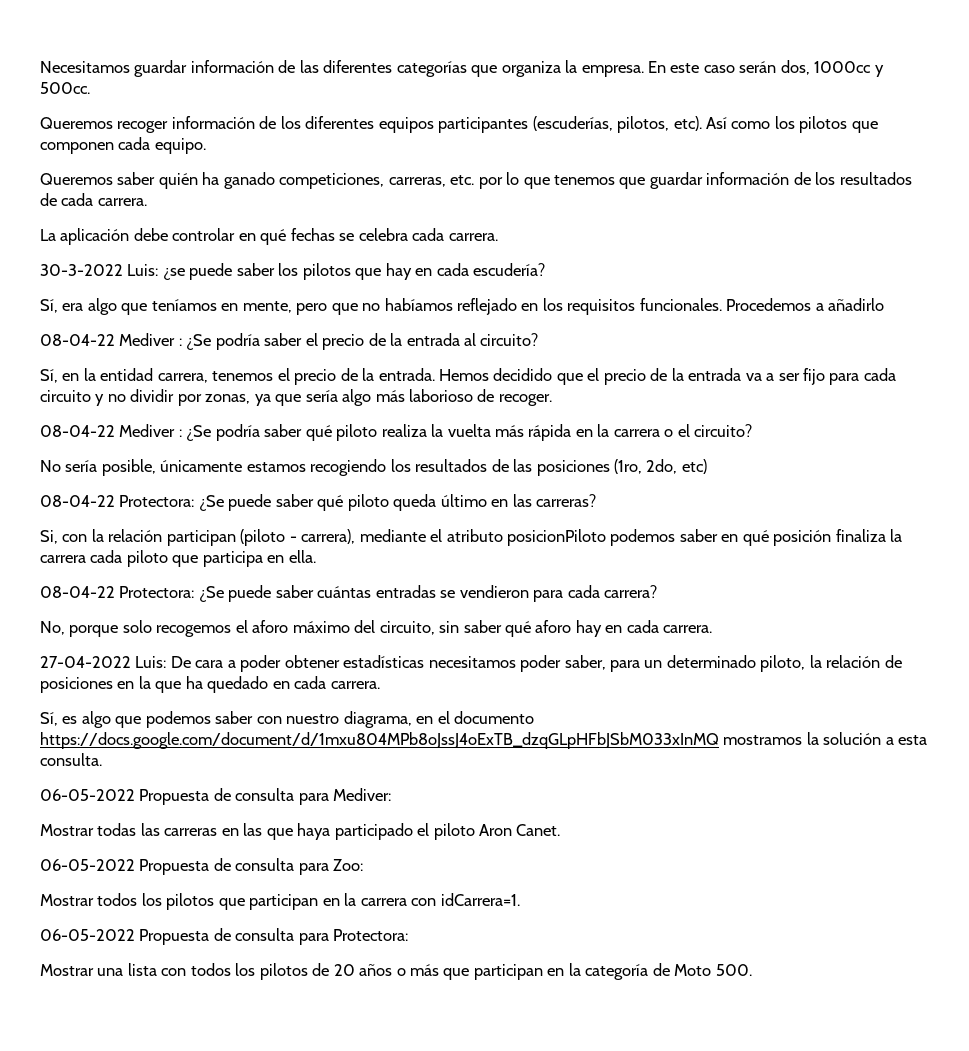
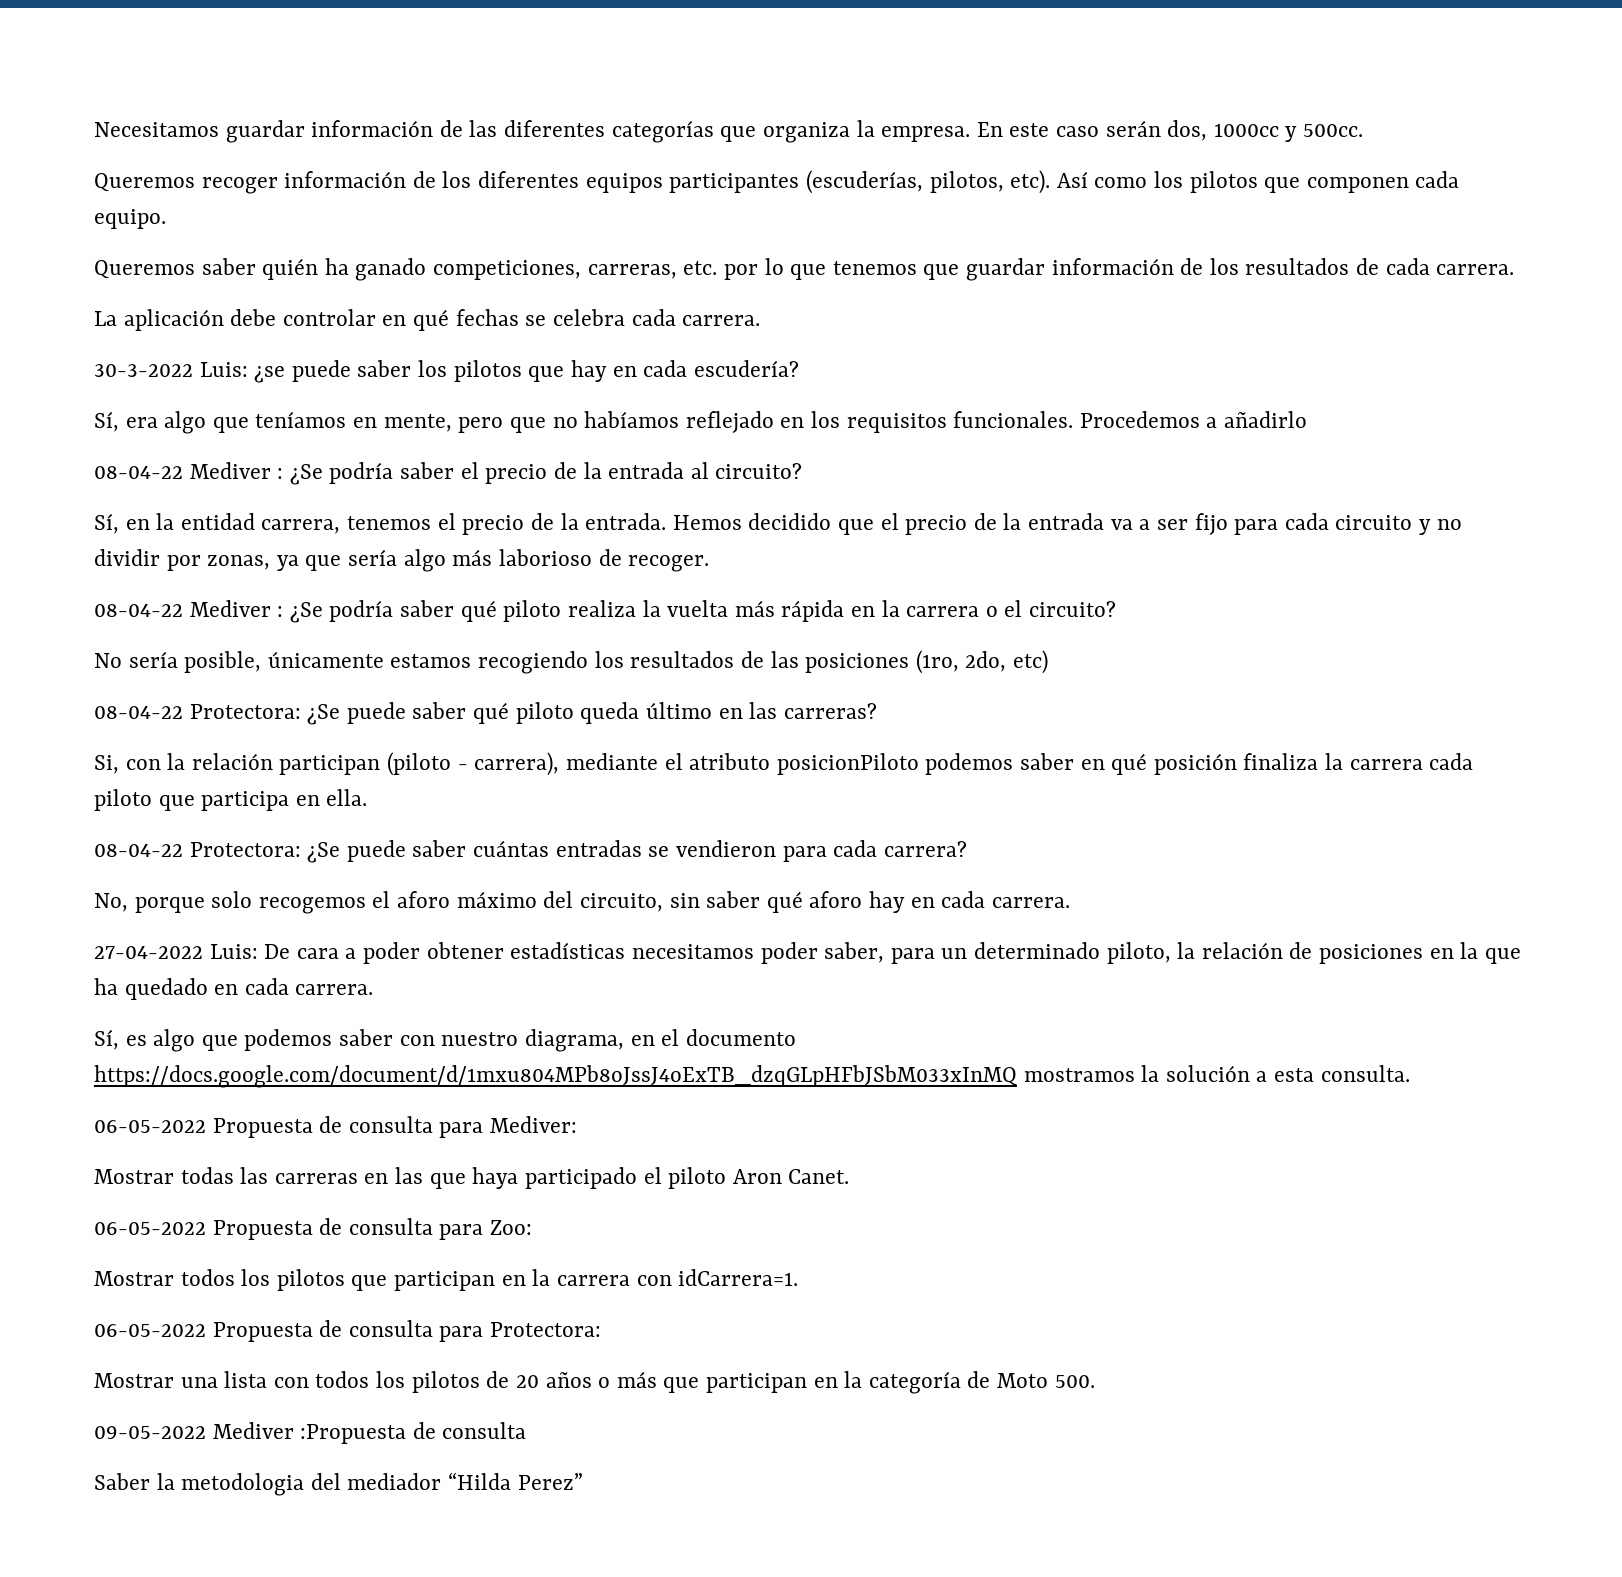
+ 09-05-2022 Mediver :Propuesta de consulta
+ Saber la metodologia del mediador “Hilda Perez”

